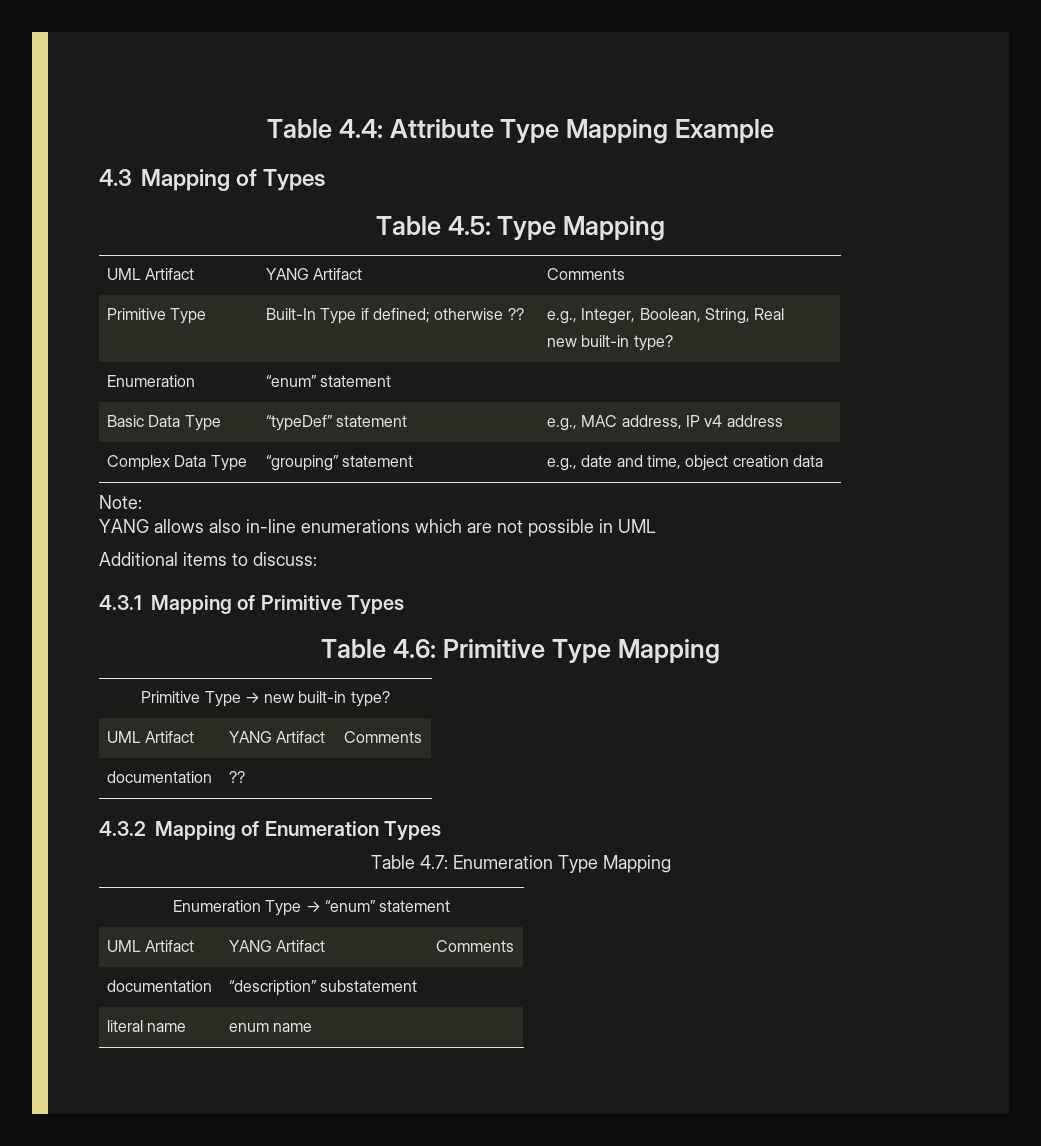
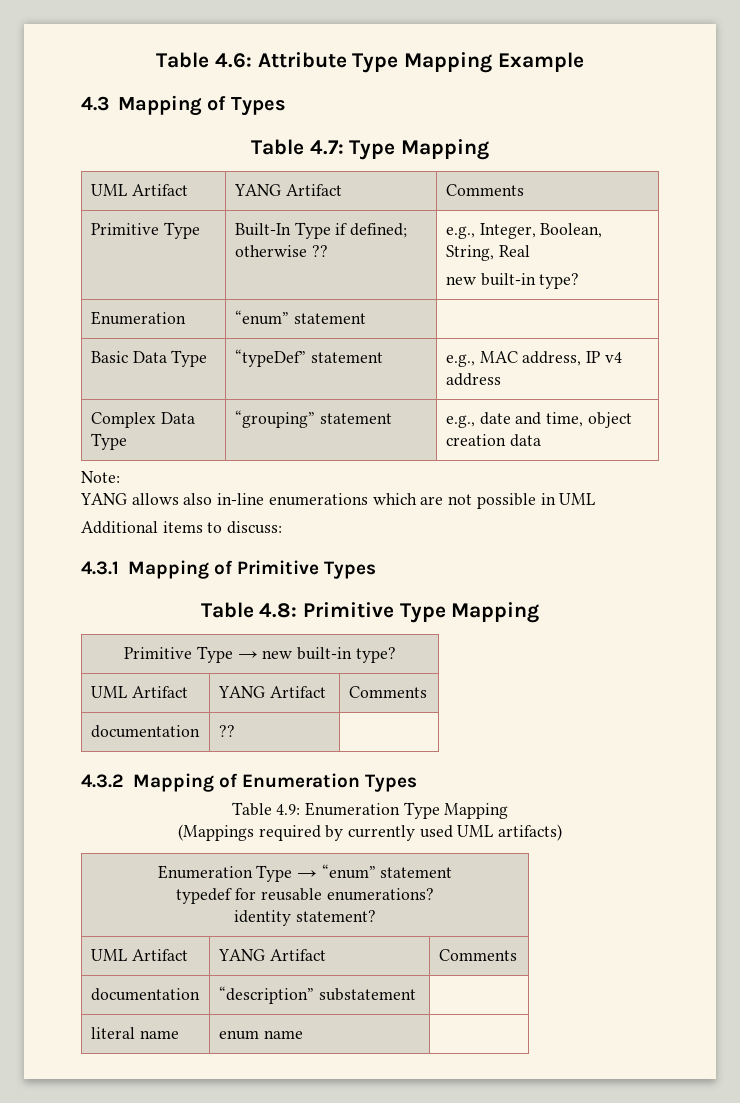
- Table 4.4: Attribute Type Mapping Example
+ Table 4.6: Attribute Type Mapping Example
- Table 4.5: Type Mapping
+ Table 4.7: Type Mapping
- Table 4.6: Primitive Type Mapping
+ Table 4.8: Primitive Type Mapping
- Table 4.7: Enumeration Type Mapping
+ Table 4.9: Enumeration Type Mapping
+ (Mappings required by currently used UML artifacts)
  Enumeration Type → “enum” statement
+ typedef for reusable enumerations?
+ identity statement?

